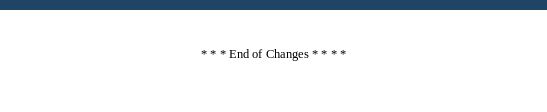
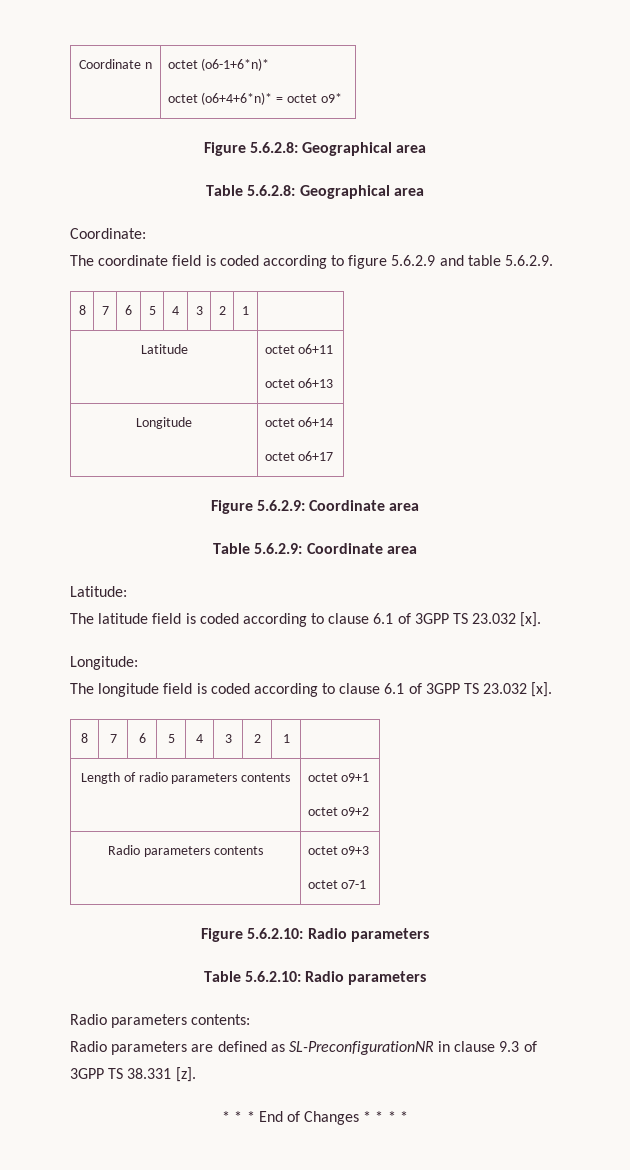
+ Coordinate n | octet (o6-1+6*n)*
+ octet (o6+4+6*n)* = octet o9*
+ Figure 5.6.2.8: Geographical area
+ Table 5.6.2.8: Geographical area
+ Coordinate:
+ The coordinate field is coded according to figure 5.6.2.9 and table 5.6.2.9.
+ 8 | 7 | 6 | 5 | 4 | 3 | 2 | 1 |
+ Latitude | octet o6+11
+ octet o6+13
+ Longitude | octet o6+14
+ octet o6+17
+ Figure 5.6.2.9: Coordinate area
+ Table 5.6.2.9: Coordinate area
+ Latitude:
+ The latitude field is coded according to clause 6.1 of 3GPP TS 23.032 [x].
+ Longitude:
+ The longitude field is coded according to clause 6.1 of 3GPP TS 23.032 [x].
+ 8 | 7 | 6 | 5 | 4 | 3 | 2 | 1 |
+ Length of radio parameters contents | octet o9+1
+ octet o9+2
+ Radio parameters contents | octet o9+3
+ octet o7-1
+ Figure 5.6.2.10: Radio parameters
+ Table 5.6.2.10: Radio parameters
+ Radio parameters contents:
+ Radio parameters are defined as SL-PreconfigurationNR in clause 9.3 of 3GPP TS 38.331 [z].

